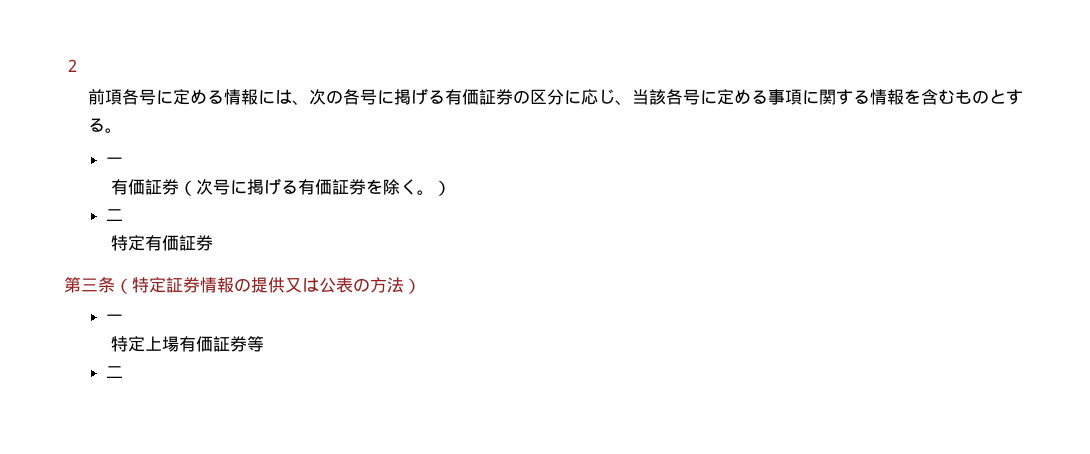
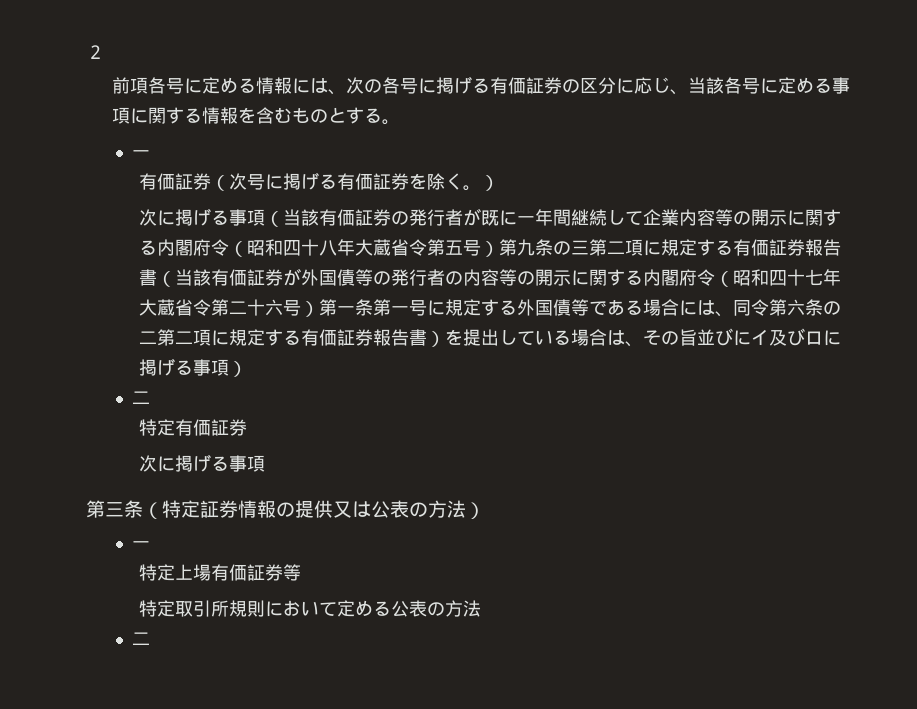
+ 次に掲げる事項（当該有価証券の発行者が既に一年間継続して企業内容等の開示に関する内閣府令（昭和四十八年大蔵省令第五号）第九条の三第二項に規定する有価証券報告書（当該有価証券が外国債等の発行者の内容等の開示に関する内閣府令（昭和四十七年大蔵省令第二十六号）第一条第一号に規定する外国債等である場合には、同令第六条の二第二項に規定する有価証券報告書）を提出している場合は、その旨並びにイ及びロに掲げる事項）
  特定有価証券
+ 次に掲げる事項
+ 特定取引所規則において定める公表の方法

